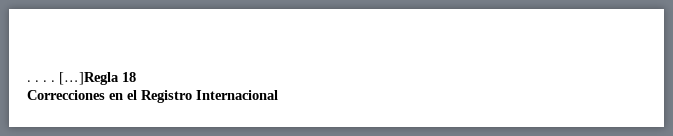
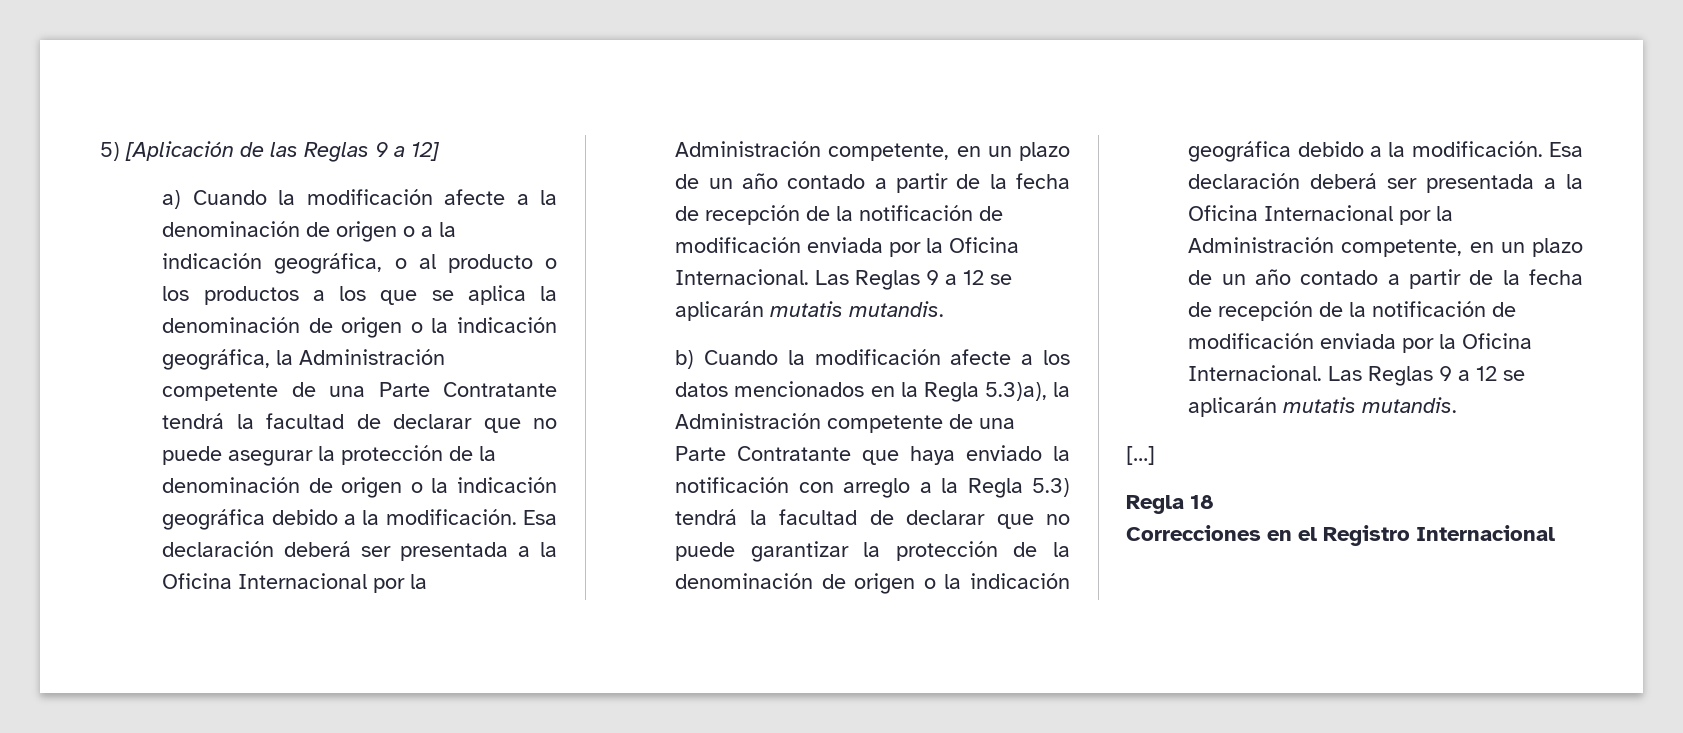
- . . . . […]Regla 18
+ 5) [Aplicación de las Reglas 9 a 12]
+ a) Cuando la modificación afecte a la denominación de origen o a la indicación geográfica, o al producto o los productos a los que se aplica la denominación de origen o la indicación geográfica, la Administración competente de una Parte Contratante tendrá la facultad de declarar que no puede asegurar la protección de la denominación de origen o la indicación geográfica debido a la modificación. Esa declaración deberá ser presentada a la Oficina Internacional por la Administración competente, en un plazo de un año contado a partir de la fecha de recepción de la notificación de modificación enviada por la Oficina Internacional. Las Reglas 9 a 12 se aplicarán mutatis mutandis.
+ b) Cuando la modificación afecte a los datos mencionados en la Regla 5.3)a), la Administración competente de una Parte Contratante que haya enviado la notificación con arreglo a la Regla 5.3) tendrá la facultad de declarar que no puede garantizar la protección de la denominación de origen o la indicación geográfica debido a la modificación. Esa declaración deberá ser presentada a la Oficina Internacional por la Administración competente, en un plazo de un año contado a partir de la fecha de recepción de la notificación de modificación enviada por la Oficina Internacional. Las Reglas 9 a 12 se aplicarán mutatis mutandis.
+ […]
+ Regla 18

